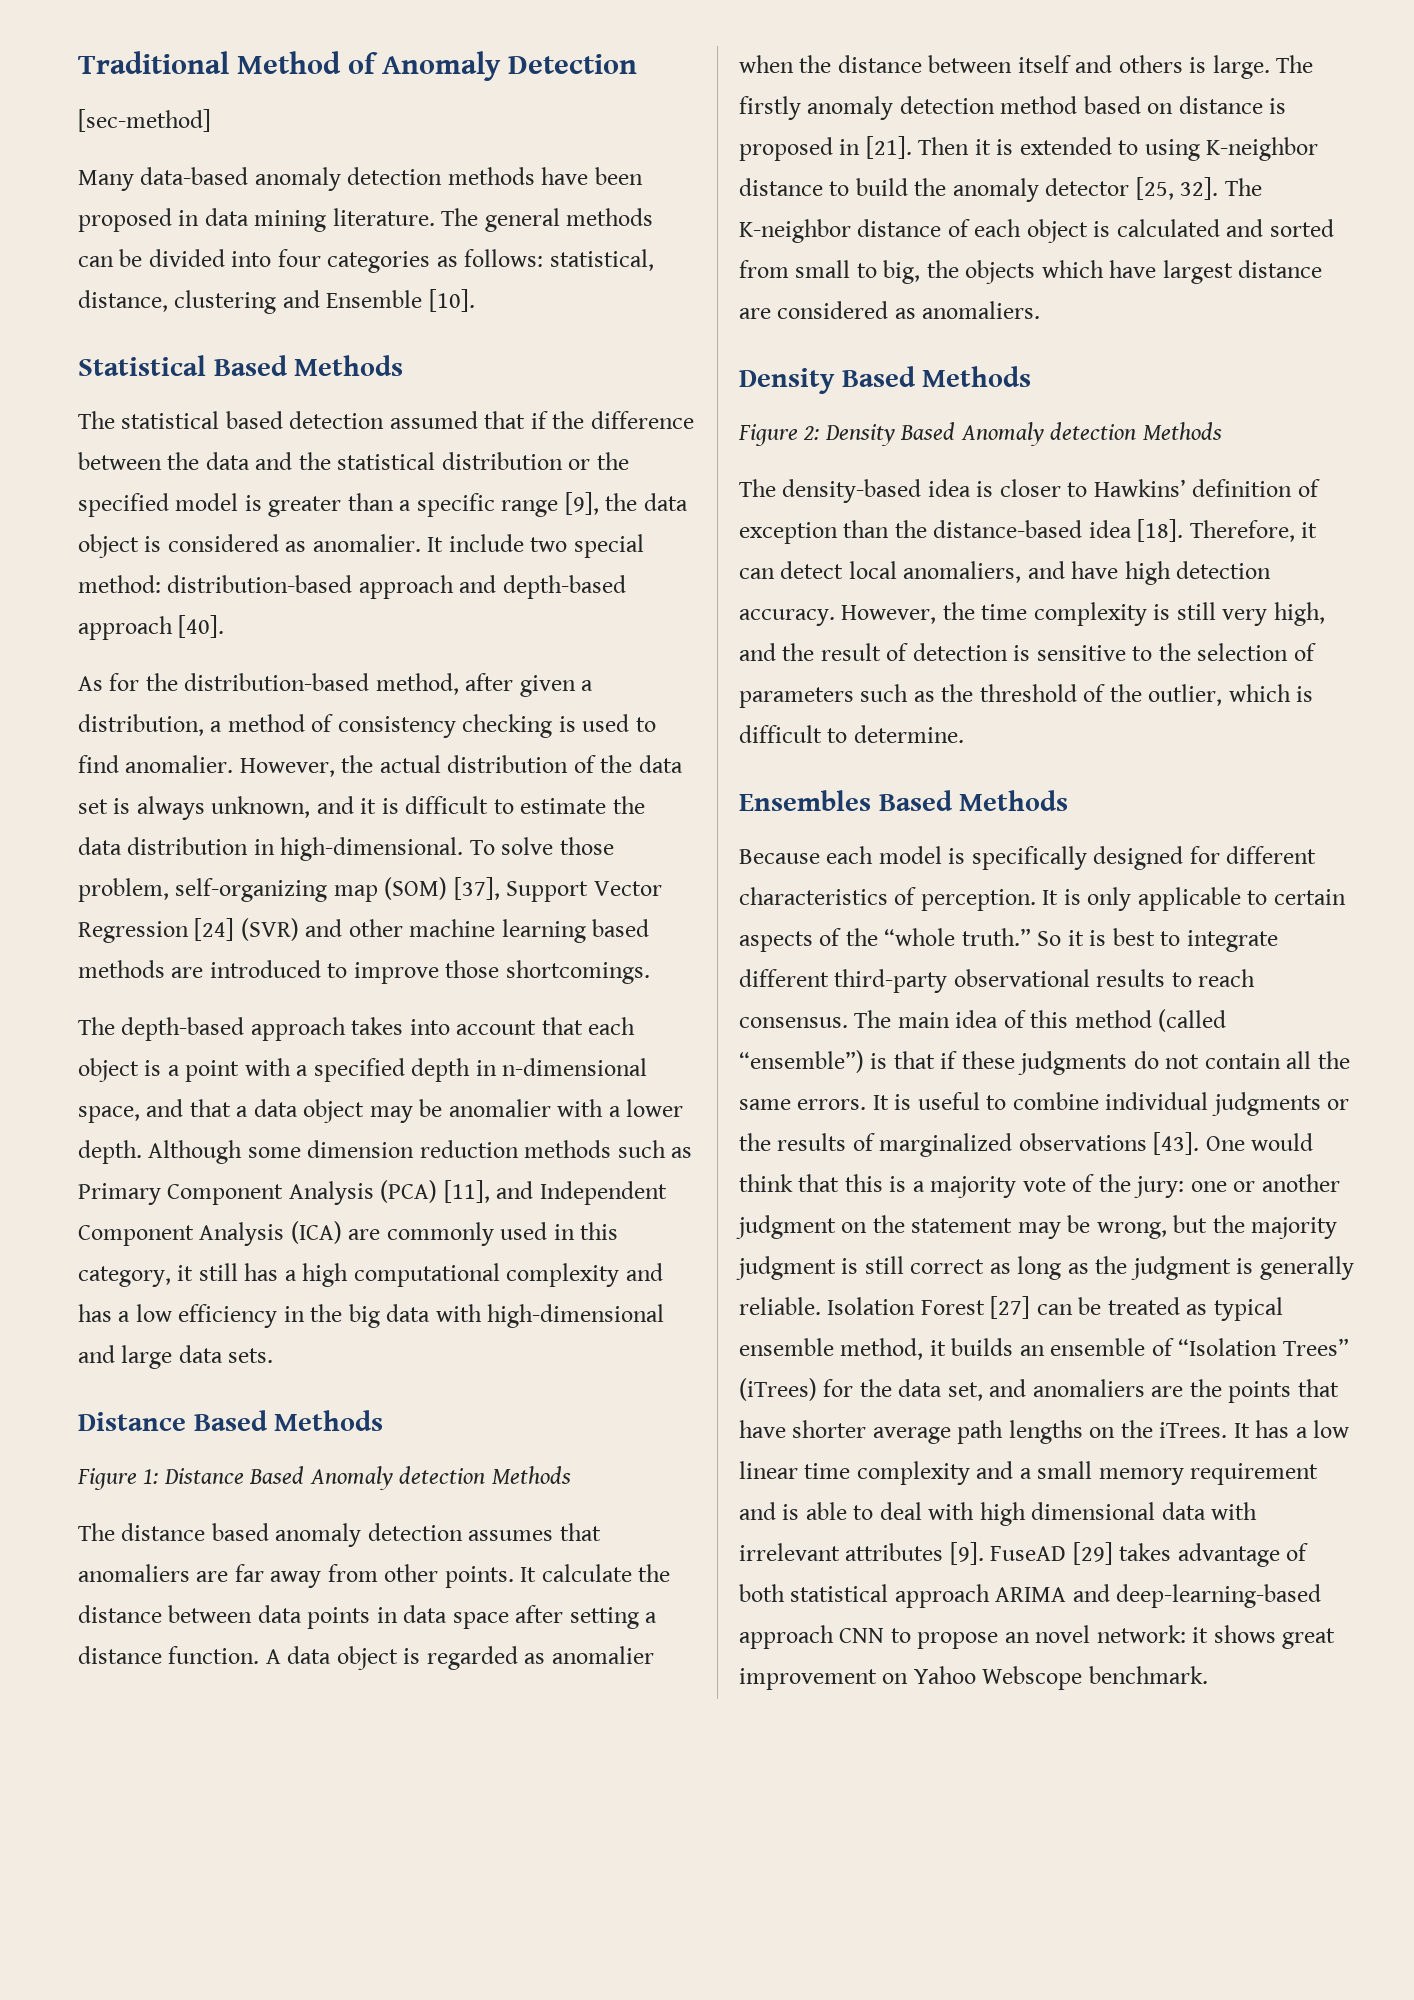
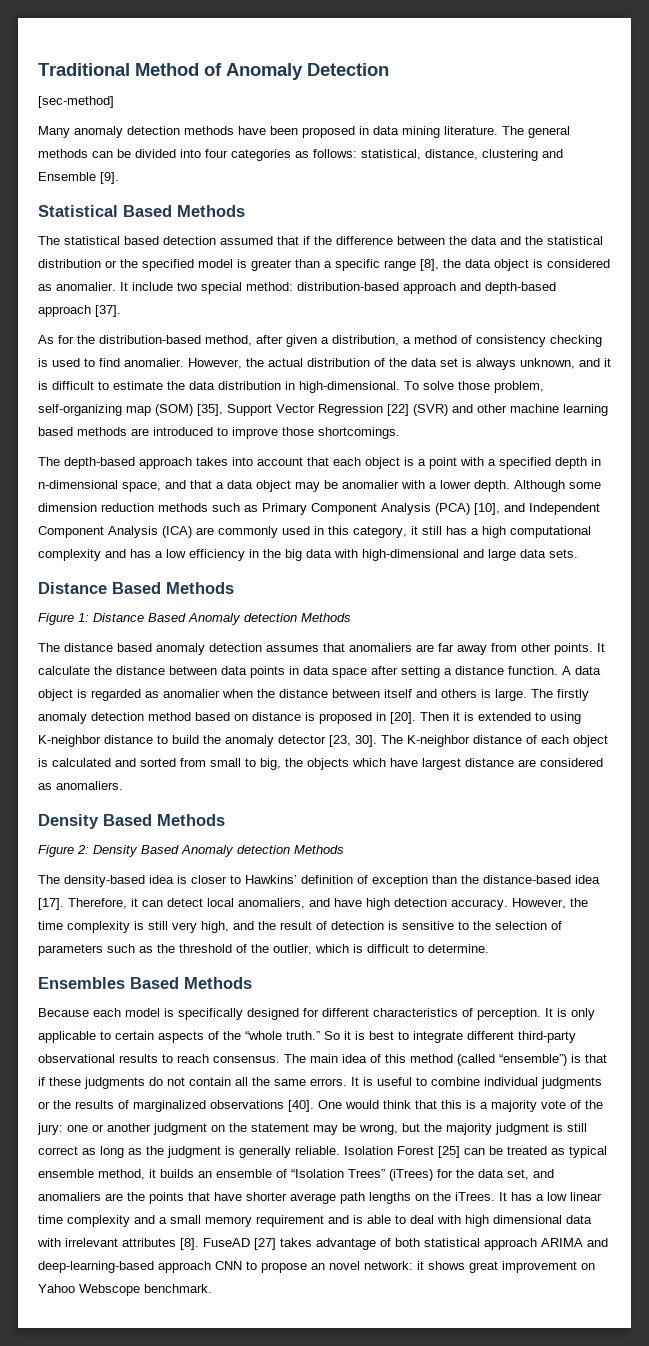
- Many data-based anomaly detection methods have been proposed in data mining literature.
+ Many anomaly detection methods have been proposed in data mining literature.
- The general methods can be divided into four categories as follows: statistical, distance, clustering and Ensemble [10].
+ The general methods can be divided into four categories as follows: statistical, distance, clustering and Ensemble [9].
- The statistical based detection assumed that if the difference between the data and the statistical distribution or the specified model is greater than a specific range [9], the data object is considered as anomalier.
+ The statistical based detection assumed that if the difference between the data and the statistical distribution or the specified model is greater than a specific range [8], the data object is considered as anomalier.
- It include two special method: distribution-based approach and depth-based approach [40].
+ It include two special method: distribution-based approach and depth-based approach [37].
- To solve those problem, self-organizing map (SOM) [37], Support Vector Regression [24] (SVR) and other machine learning based methods are introduced to improve those shortcomings.
+ To solve those problem, self-organizing map (SOM) [35], Support Vector Regression [22] (SVR) and other machine learning based methods are introduced to improve those shortcomings.
- Although some dimension reduction methods such as Primary Component Analysis (PCA) [11], and Independent Component Analysis (ICA) are commonly used in this category, it still has a high computational complexity and has a low efficiency in the big data with high-dimensional and large data sets.
+ Although some dimension reduction methods such as Primary Component Analysis (PCA) [10], and Independent Component Analysis (ICA) are commonly used in this category, it still has a high computational complexity and has a low efficiency in the big data with high-dimensional and large data sets.
- The firstly anomaly detection method based on distance is proposed in [21].
+ The firstly anomaly detection method based on distance is proposed in [20].
- Then it is extended to using K-neighbor distance to build the anomaly detector [25, 32].
+ Then it is extended to using K-neighbor distance to build the anomaly detector [23, 30].
- The density-based idea is closer to Hawkins’ definition of exception than the distance-based idea [18].
+ The density-based idea is closer to Hawkins’ definition of exception than the distance-based idea [17].
- It is useful to combine individual judgments or the results of marginalized observations [43].
+ It is useful to combine individual judgments or the results of marginalized observations [40].
- Isolation Forest [27] can be treated as typical ensemble method, it builds an ensemble of “Isolation Trees” (iTrees) for the data set, and anomaliers are the points that have shorter average path lengths on the iTrees.
+ Isolation Forest [25] can be treated as typical ensemble method, it builds an ensemble of “Isolation Trees” (iTrees) for the data set, and anomaliers are the points that have shorter average path lengths on the iTrees.
- It has a low linear time complexity and a small memory requirement and is able to deal with high dimensional data with irrelevant attributes [9]. FuseAD [29] takes advantage of both statistical approach ARIMA and deep-learning-based approach CNN to propose an novel network: it shows great improvement on Yahoo Webscope benchmark.
+ It has a low linear time complexity and a small memory requirement and is able to deal with high dimensional data with irrelevant attributes [8]. FuseAD [27] takes advantage of both statistical approach ARIMA and deep-learning-based approach CNN to propose an novel network: it shows great improvement on Yahoo Webscope benchmark.

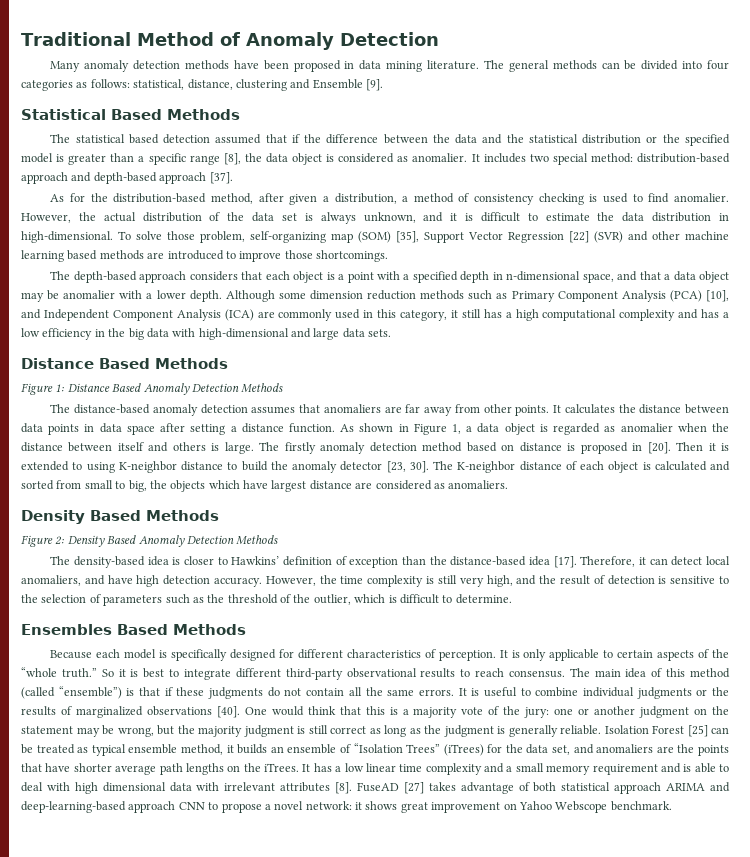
- [sec-method]
- It include two special method: distribution-based approach and depth-based approach [37].
+ It includes two special method: distribution-based approach and depth-based approach [37].
- The depth-based approach takes into account that each object is a point with a specified depth in n-dimensional space, and that a data object may be anomalier with a lower depth.
+ The depth-based approach considers that each object is a point with a specified depth in n-dimensional space, and that a data object may be anomalier with a lower depth.
- Figure 1: Distance Based Anomaly detection Methods
- The distance based anomaly detection assumes that anomaliers are far away from other points.
+ Figure 1: Distance Based Anomaly Detection Methods
+ The distance-based anomaly detection assumes that anomaliers are far away from other points.
- It calculate the distance between data points in data space after setting a distance function.
+ It calculates the distance between data points in data space after setting a distance function.
- A data object is regarded as anomalier when the distance between itself and others is large.
+ As shown in Figure 1, a data object is regarded as anomalier when the distance between itself and others is large.
- Figure 2: Density Based Anomaly detection Methods
+ Figure 2: Density Based Anomaly Detection Methods
- FuseAD [27] takes advantage of both statistical approach ARIMA and deep-learning-based approach CNN to propose an novel network: it shows great improvement on Yahoo Webscope benchmark.
+ FuseAD [27] takes advantage of both statistical approach ARIMA and deep-learning-based approach CNN to propose a novel network: it shows great improvement on Yahoo Webscope benchmark.

